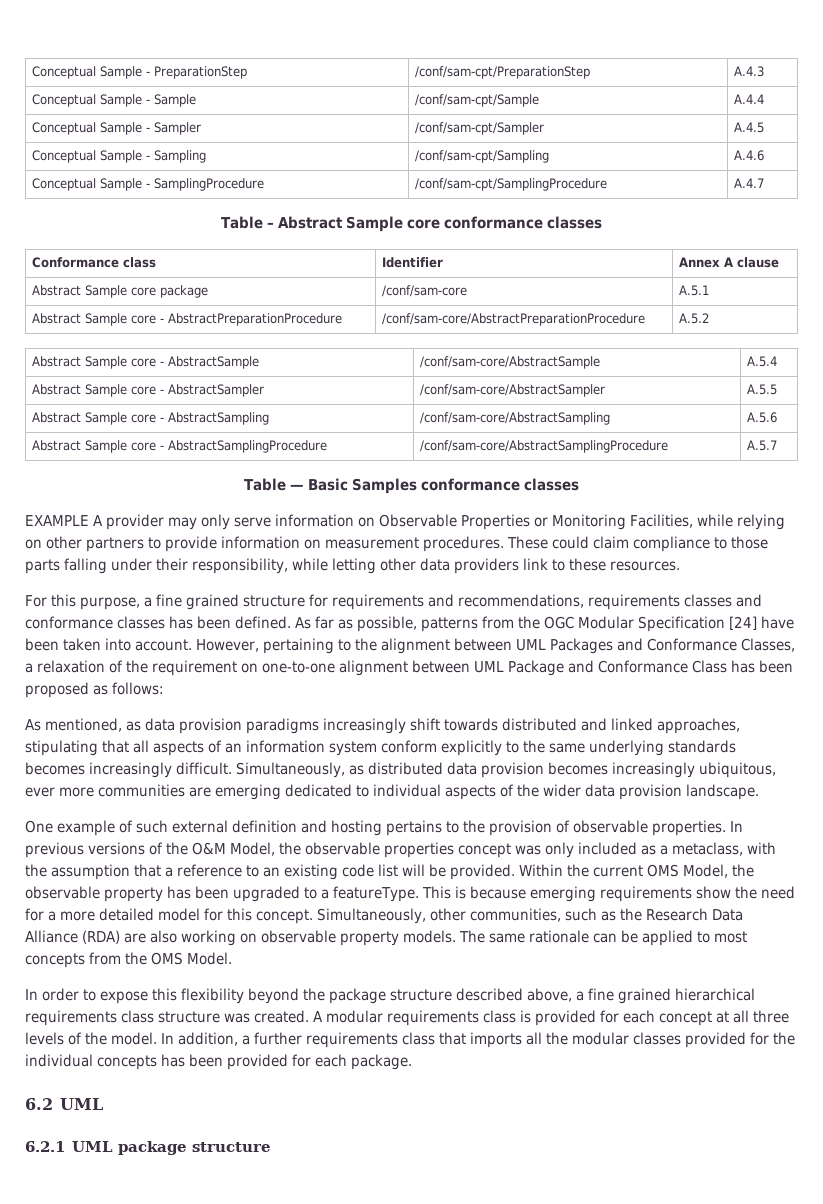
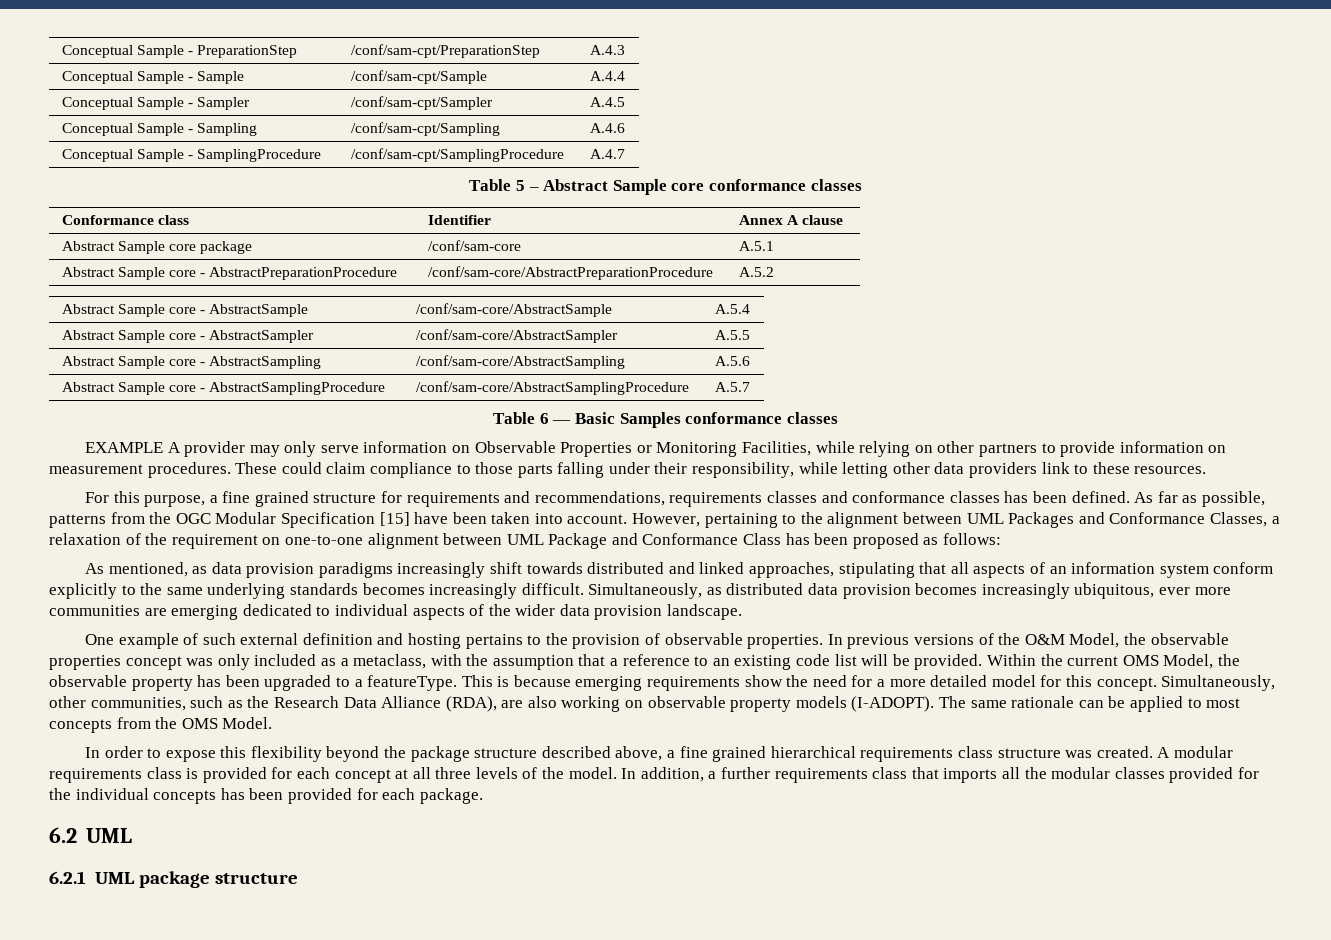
- Table – Abstract Sample core conformance classes
+ Table 5 – Abstract Sample core conformance classes
- Table — Basic Samples conformance classes
+ Table 6 — Basic Samples conformance classes
- As far as possible, patterns from the OGC Modular Specification [24] have been taken into account.
+ As far as possible, patterns from the OGC Modular Specification [15] have been taken into account.
- Simultaneously, other communities, such as the Research Data Alliance (RDA) are also working on observable property models.
+ Simultaneously, other communities, such as the Research Data Alliance (RDA), are also working on observable property models (I-ADOPT).

